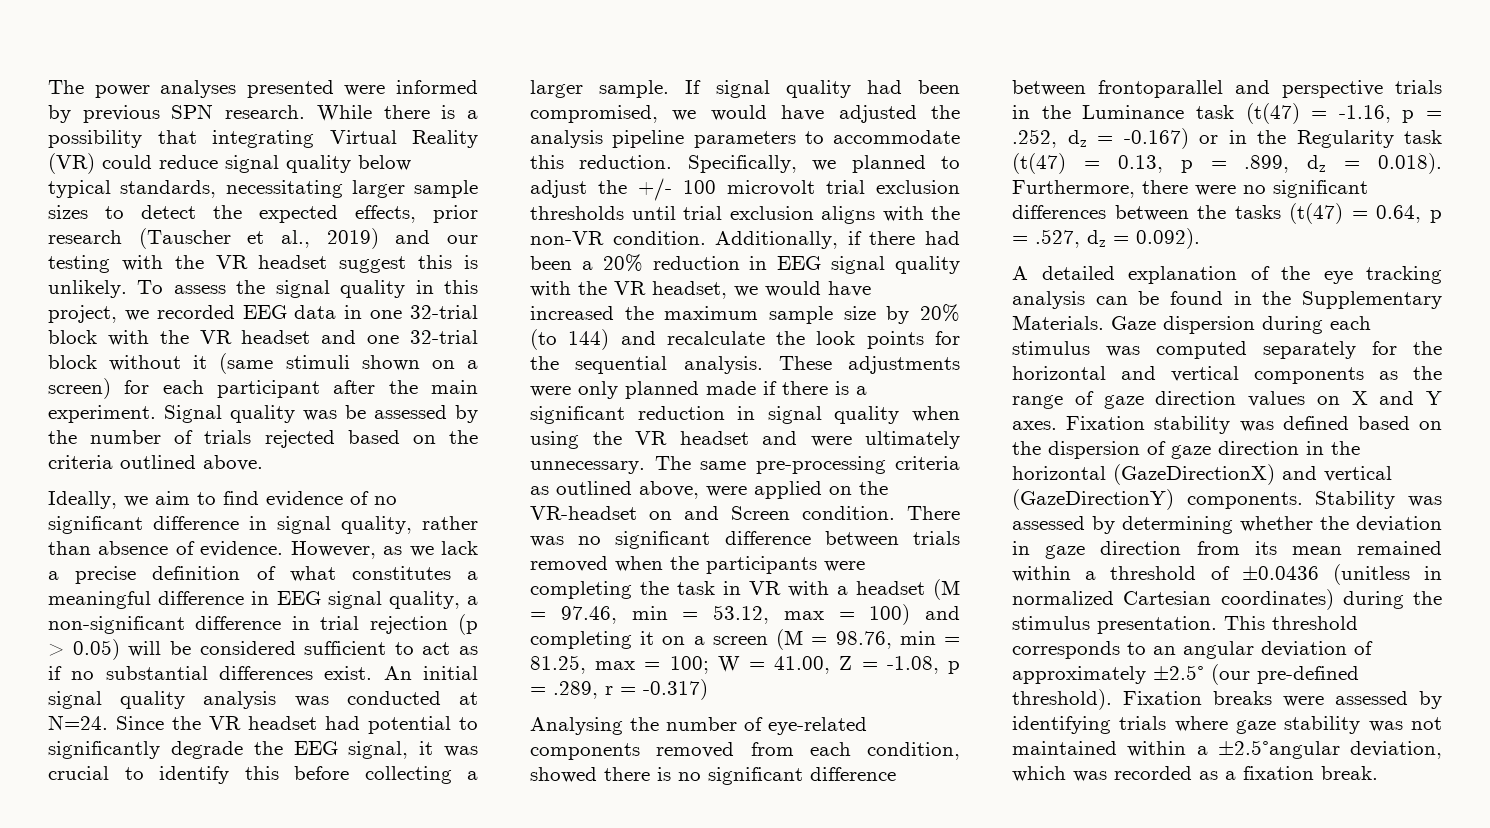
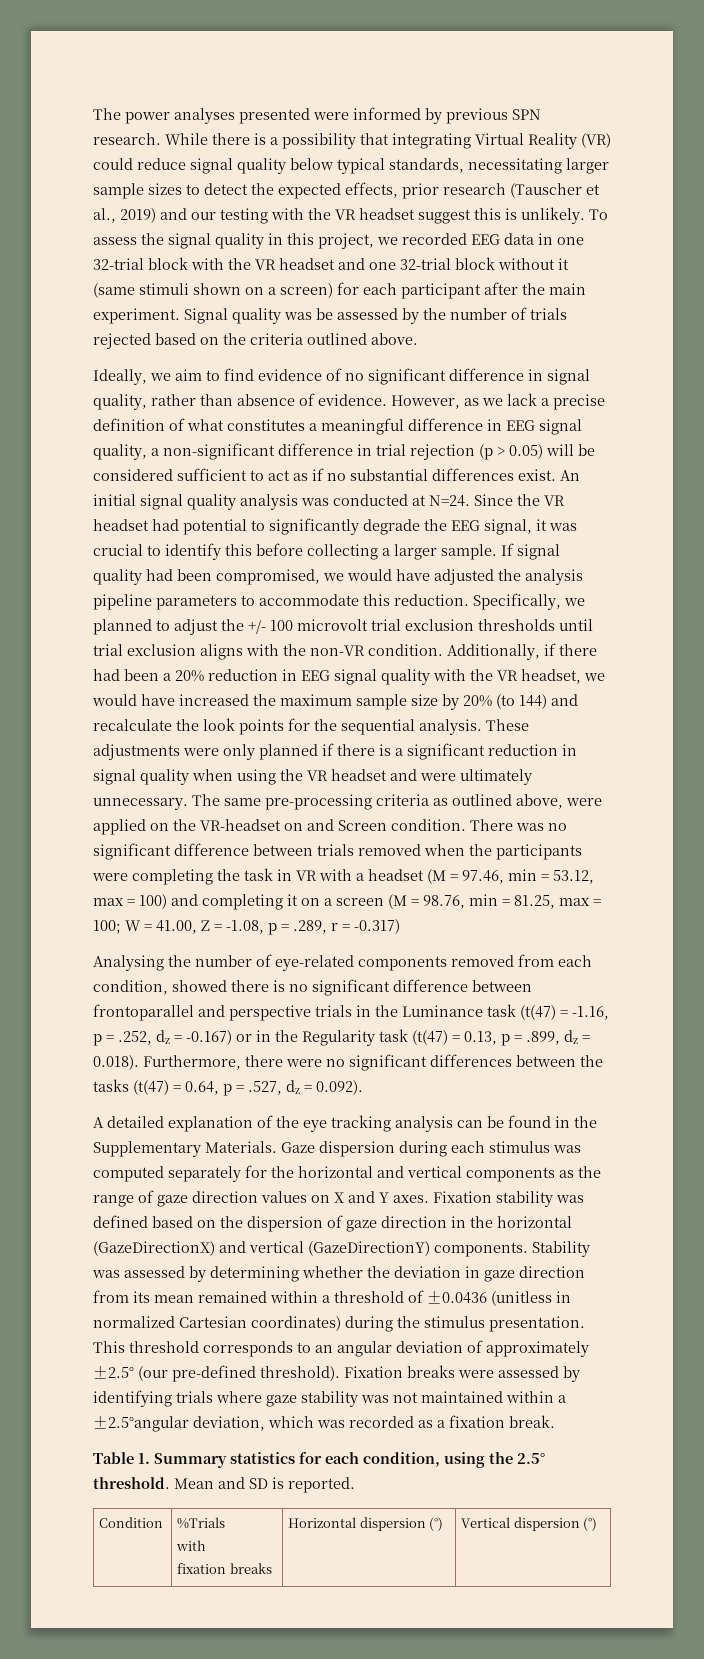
- These adjustments were only planned made if there is a significant reduction in signal quality when using the VR headset and were ultimately unnecessary.
+ These adjustments were only planned if there is a significant reduction in signal quality when using the VR headset and were ultimately unnecessary.
+ Table 1. Summary statistics for each condition, using the 2.5° threshold. Mean and SD is reported.
+ Condition | %Trials
+ with
+ fixation breaks | Horizontal dispersion (°) | Vertical dispersion (°)

